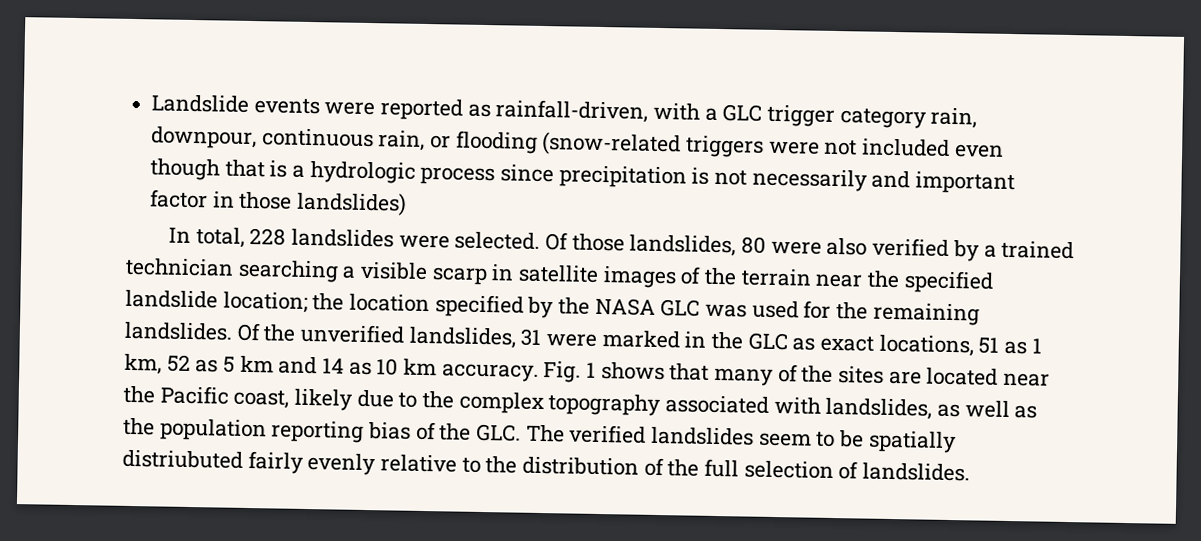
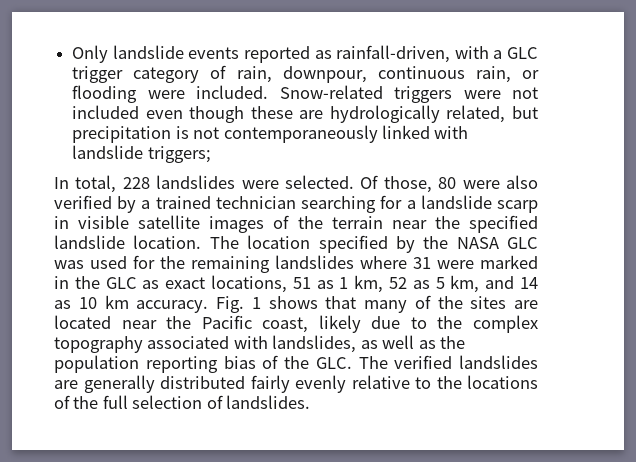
- Landslide events were reported as rainfall-driven, with a GLC trigger category rain, downpour, continuous rain, or flooding (snow-related triggers were not included even though that is a hydrologic process since precipitation is not necessarily and important factor in those landslides)
+ Only landslide events reported as rainfall-driven, with a GLC trigger category of rain, downpour, continuous rain, or flooding were included. Snow-related triggers were not included even though these are hydrologically related, but precipitation is not contemporaneously linked with landslide triggers;
- Of those landslides, 80 were also verified by a trained technician searching a visible scarp in satellite images of the terrain near the specified landslide location; the location specified by the NASA GLC was used for the remaining landslides. Of the unverified landslides, 31 were marked in the GLC as exact locations, 51 as 1 km, 52 as 5 km and 14 as 10 km accuracy.
+ Of those, 80 were also verified by a trained technician searching for a landslide scarp in visible satellite images of the terrain near the specified landslide location. The location specified by the NASA GLC was used for the remaining landslides where 31 were marked in the GLC as exact locations, 51 as 1 km, 52 as 5 km, and 14 as 10 km accuracy.
- Fig. 1 shows that many of the sites are located near the Pacific coast, likely due to the complex topography associated with landslides, as well as the population reporting bias of the GLC. The verified landslides seem to be spatially distriubuted fairly evenly relative to the distribution of the full selection of landslides.
+ Fig. 1 shows that many of the sites are located near the Pacific coast, likely due to the complex topography associated with landslides, as well as the population reporting bias of the GLC. The verified landslides are generally distributed fairly evenly relative to the locations of the full selection of landslides.

